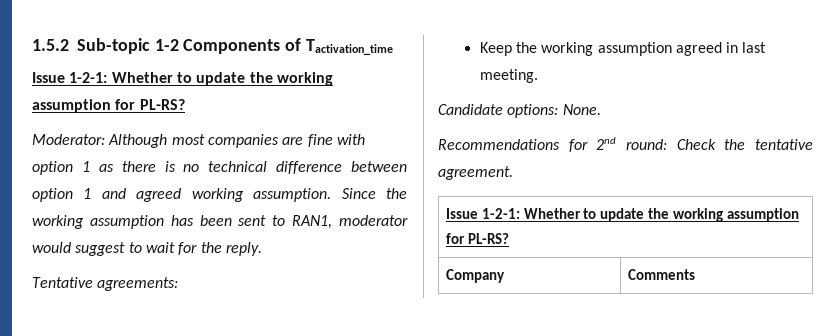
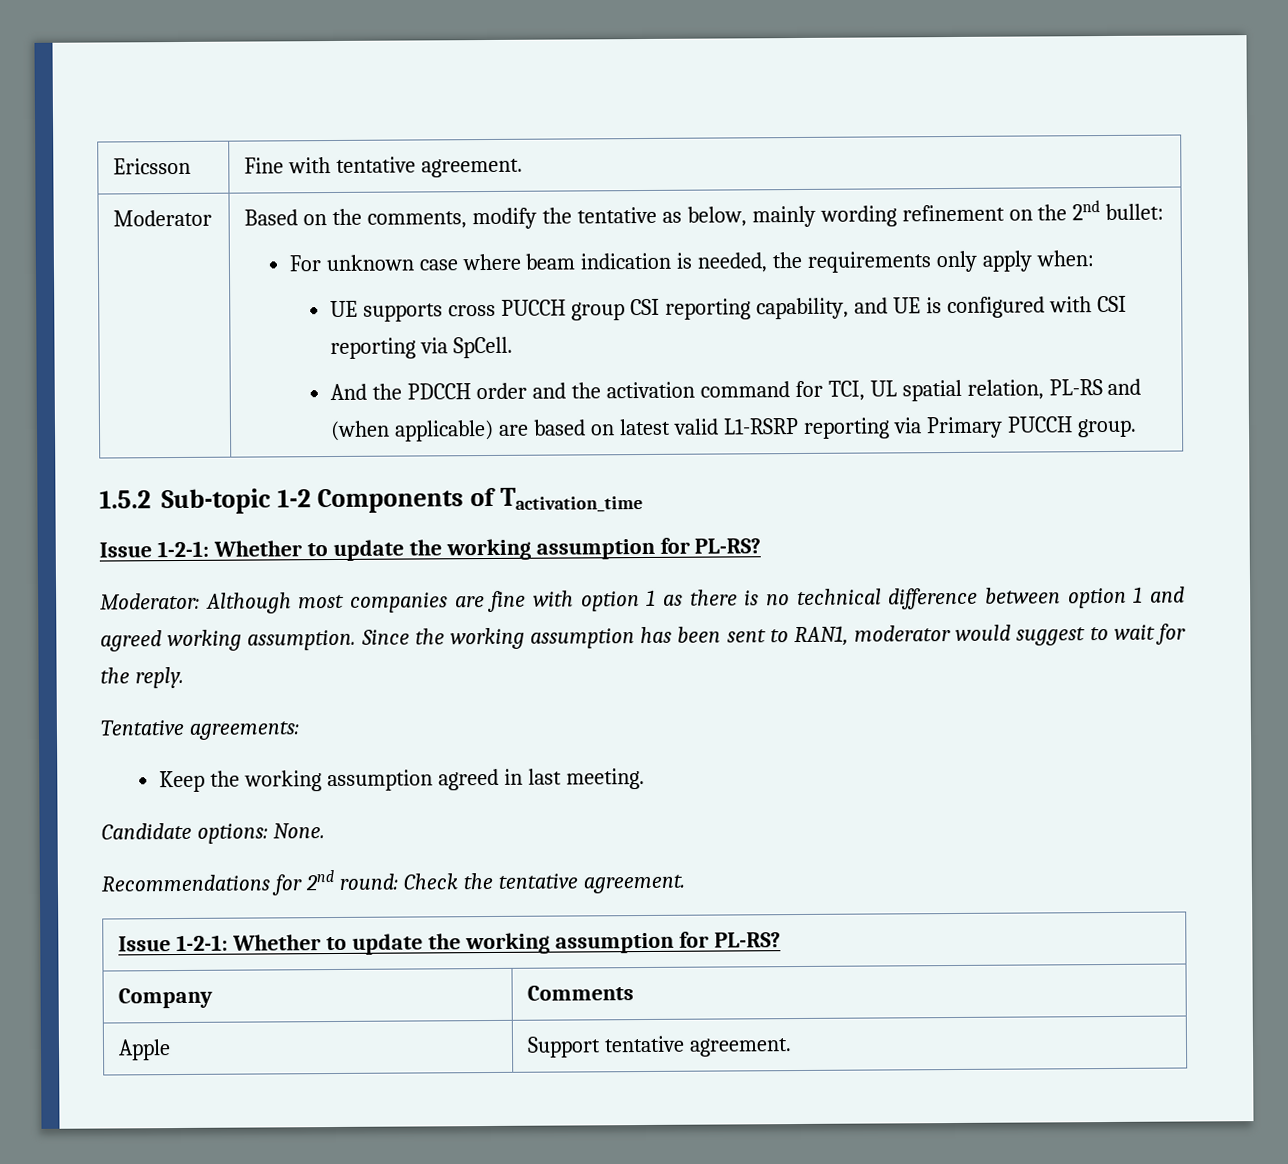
+ Ericsson | Fine with tentative agreement.
+ Moderator | Based on the comments, modify the tentative as below, mainly wording refinement on the 2nd bullet:
+ For unknown case where beam indication is needed, the requirements only apply when:
+ UE supports cross PUCCH group CSI reporting capability, and UE is configured with CSI reporting via SpCell.
+ And the PDCCH order and the activation command for TCI, UL spatial relation, PL-RS and (when applicable) are based on latest valid L1-RSRP reporting via Primary PUCCH group.
+ Apple | Support tentative agreement.

